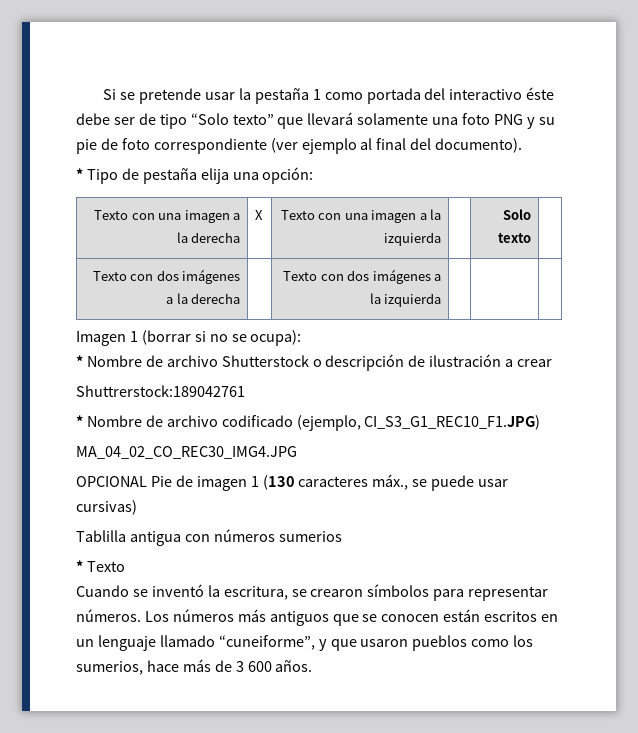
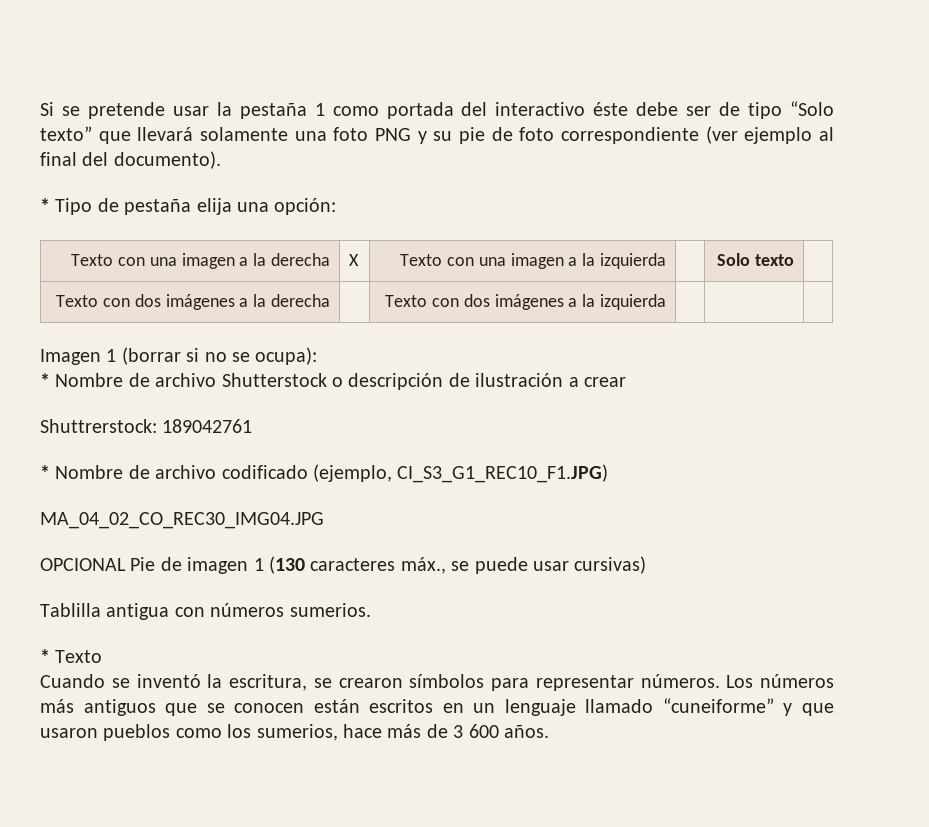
- Shuttrerstock:189042761
+ Shuttrerstock: 189042761
- MA_04_02_CO_REC30_IMG4.JPG
+ MA_04_02_CO_REC30_IMG04.JPG
- Tablilla antigua con números sumerios
+ Tablilla antigua con números sumerios.
- Los números más antiguos que se conocen están escritos en un lenguaje llamado “cuneiforme”, y que usaron pueblos como los sumerios, hace más de 3 600 años.
+ Los números más antiguos que se conocen están escritos en un lenguaje llamado “cuneiforme” y que usaron pueblos como los sumerios, hace más de 3 600 años.

